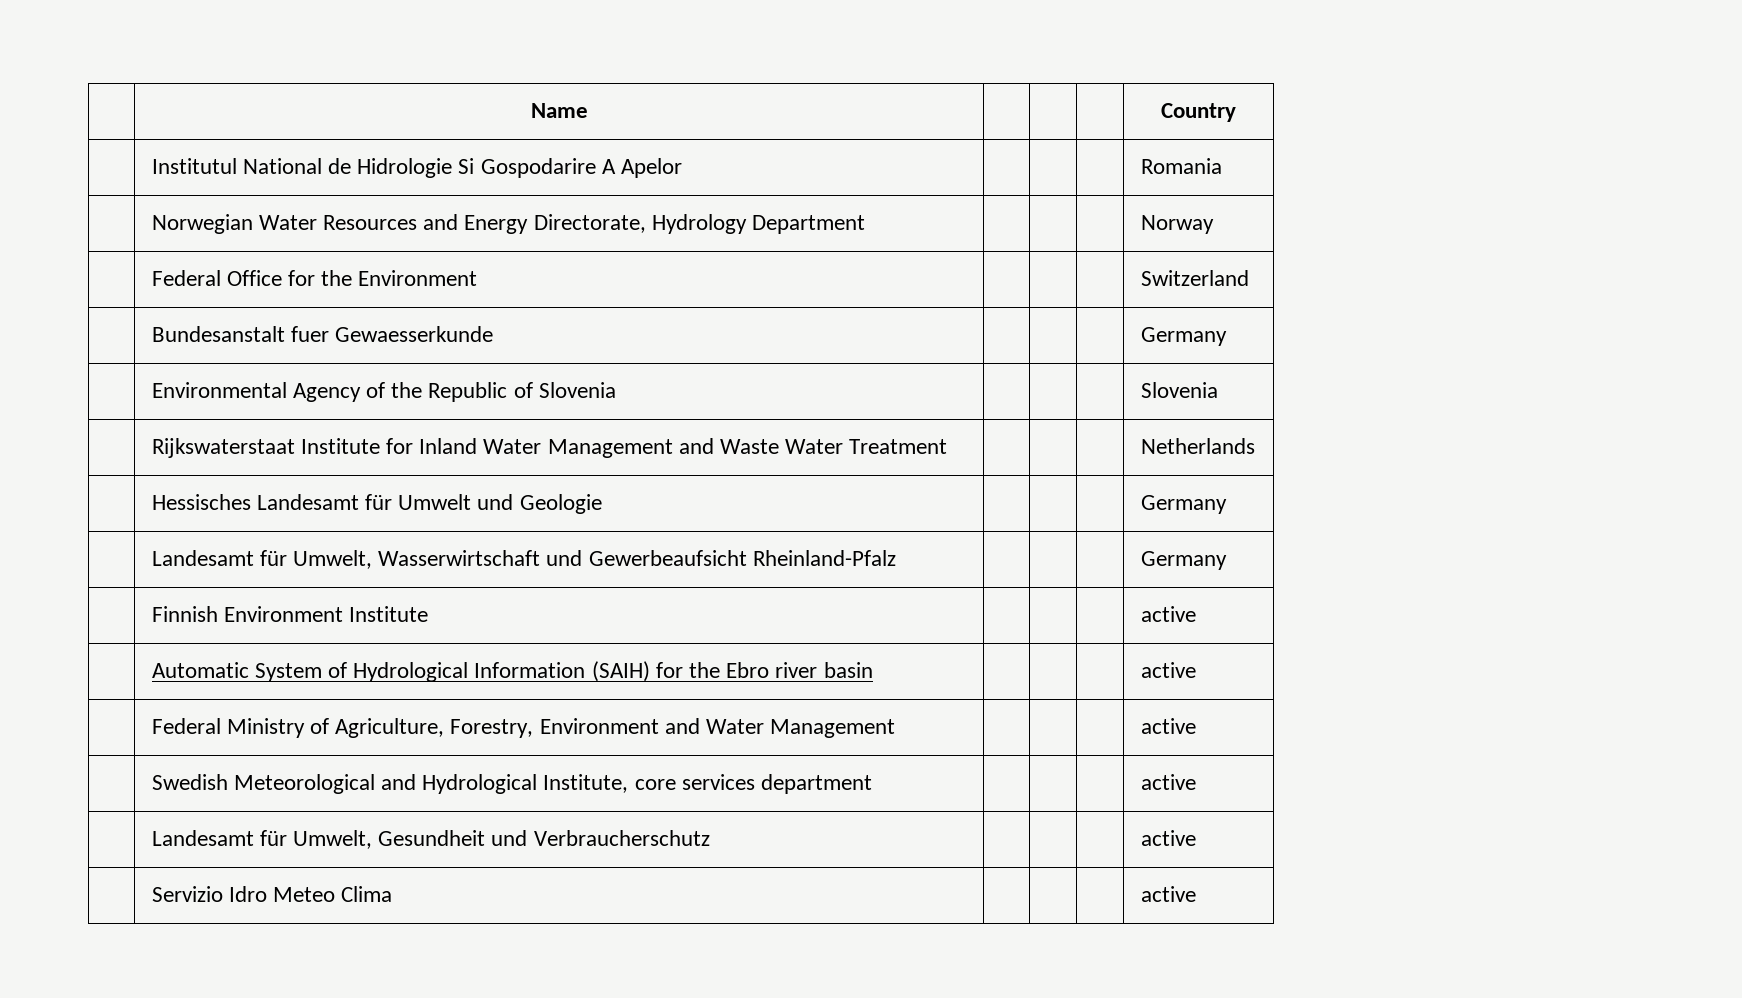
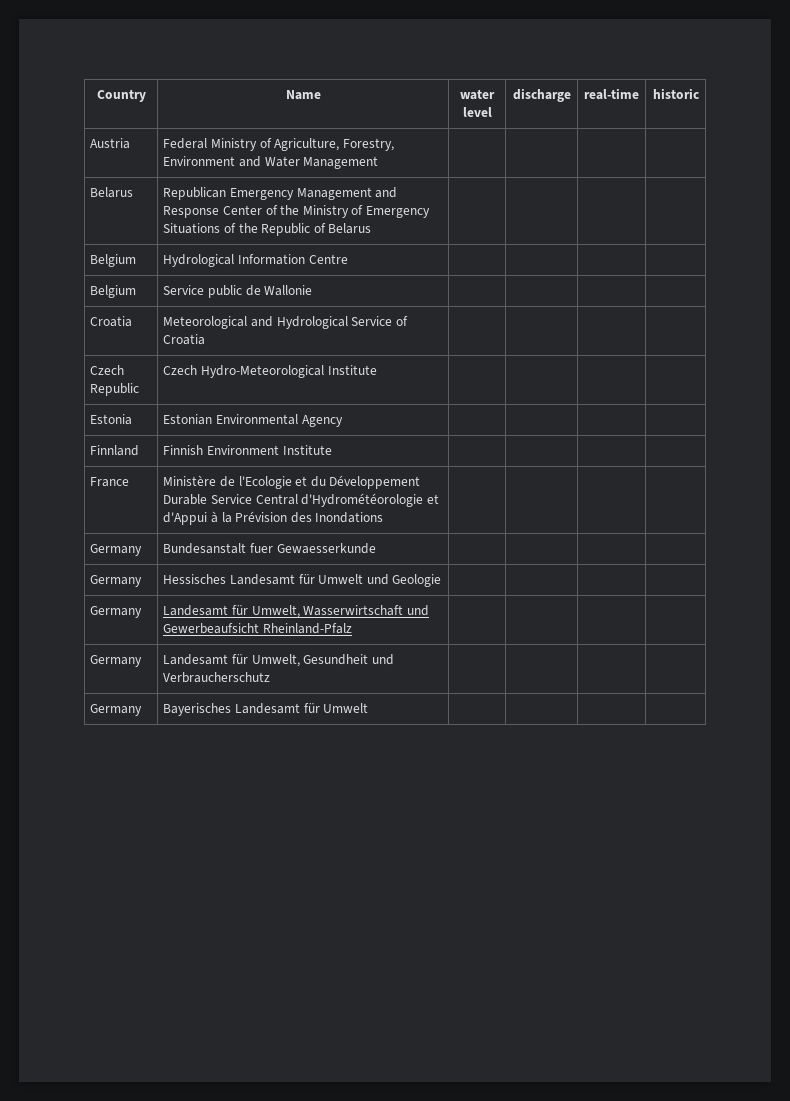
- | Name | | | | Country
- | Institutul National de Hidrologie Si Gospodarire A Apelor | | | | Romania
- | Norwegian Water Resources and Energy Directorate, Hydrology Department | | | | Norway
- | Federal Office for the Environment | | | | Switzerland
- | Bundesanstalt fuer Gewaesserkunde | | | | Germany
- | Environmental Agency of the Republic of Slovenia | | | | Slovenia
- | Rijkswaterstaat Institute for Inland Water Management and Waste Water Treatment | | | | Netherlands
- | Hessisches Landesamt für Umwelt und Geologie | | | | Germany
- | Landesamt für Umwelt, Wasserwirtschaft und Gewerbeaufsicht Rheinland-Pfalz | | | | Germany
- | Finnish Environment Institute | | | | active
- | Automatic System of Hydrological Information (SAIH) for the Ebro river basin | | | | active
- | Federal Ministry of Agriculture, Forestry, Environment and Water Management | | | | active
- | Swedish Meteorological and Hydrological Institute, core services department | | | | active
- | Landesamt für Umwelt, Gesundheit und Verbraucherschutz | | | | active
- | Servizio Idro Meteo Clima | | | | active
+ Country | Name | water level | discharge | real-time | historic
+ Austria | Federal Ministry of Agriculture, Forestry, Environment and Water Management | | | |
+ Belarus | Republican Emergency Management and Response Center of the Ministry of Emergency Situations of the Republic of Belarus | | | |
+ Belgium | Hydrological Information Centre | | | |
+ Belgium | Service public de Wallonie | | | |
+ Croatia | Meteorological and Hydrological Service of Croatia | | | |
+ Czech Republic | Czech Hydro-Meteorological Institute | | | |
+ Estonia | Estonian Environmental Agency | | | |
+ Finnland | Finnish Environment Institute | | | |
+ France | Ministère de l'Ecologie et du Développement Durable Service Central d'Hydrométéorologie et d'Appui à la Prévision des Inondations | | | |
+ Germany | Bundesanstalt fuer Gewaesserkunde | | | |
+ Germany | Hessisches Landesamt für Umwelt und Geologie | | | |
+ Germany | Landesamt für Umwelt, Wasserwirtschaft und Gewerbeaufsicht Rheinland-Pfalz | | | |
+ Germany | Landesamt für Umwelt, Gesundheit und Verbraucherschutz | | | |
+ Germany | Bayerisches Landesamt für Umwelt | | | |

